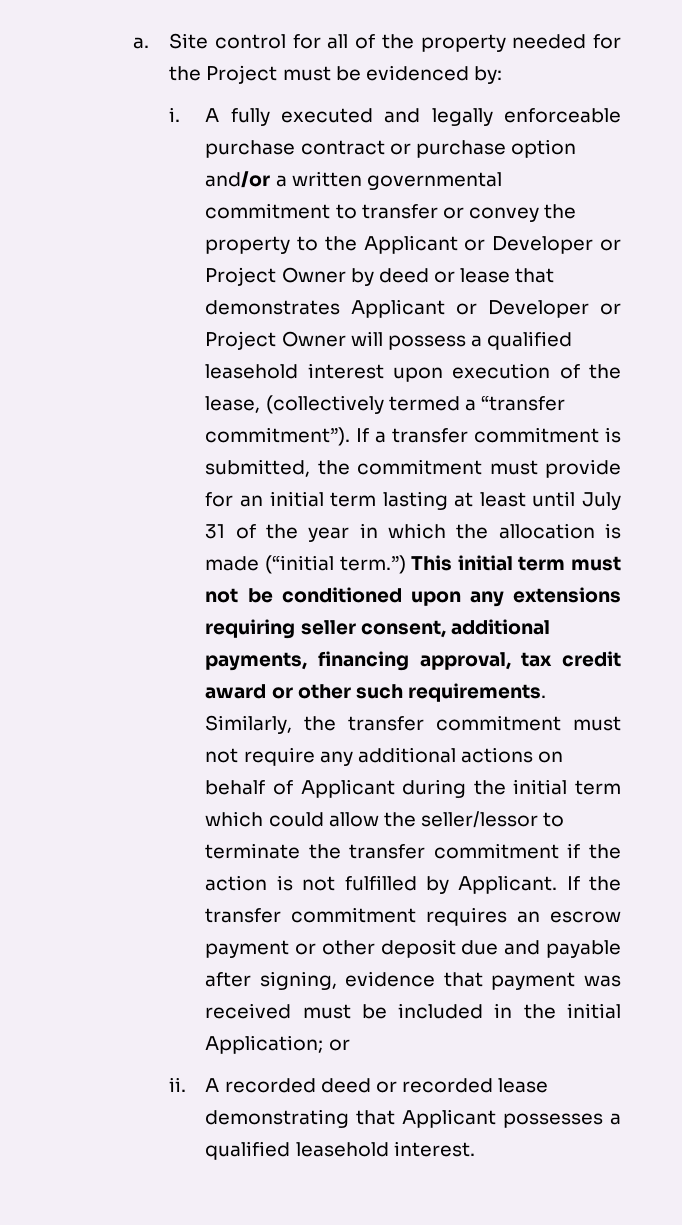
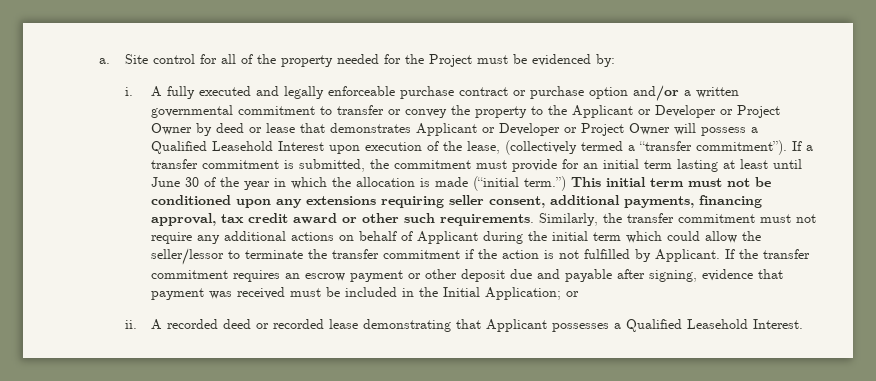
- A fully executed and legally enforceable purchase contract or purchase option and/or a written governmental commitment to transfer or convey the property to the Applicant or Developer or Project Owner by deed or lease that demonstrates Applicant or Developer or Project Owner will possess a qualified leasehold interest upon execution of the lease, (collectively termed a “transfer commitment”).
+ A fully executed and legally enforceable purchase contract or purchase option and/or a written governmental commitment to transfer or convey the property to the Applicant or Developer or Project Owner by deed or lease that demonstrates Applicant or Developer or Project Owner will possess a Qualified Leasehold Interest upon execution of the lease, (collectively termed a “transfer commitment”).
- If a transfer commitment is submitted, the commitment must provide for an initial term lasting at least until July 31 of the year in which the allocation is made (“initial term.”)
+ If a transfer commitment is submitted, the commitment must provide for an initial term lasting at least until June 30 of the year in which the allocation is made (“initial term.”)
- If the transfer commitment requires an escrow payment or other deposit due and payable after signing, evidence that payment was received must be included in the initial Application; or
+ If the transfer commitment requires an escrow payment or other deposit due and payable after signing, evidence that payment was received must be included in the Initial Application; or
- A recorded deed or recorded lease demonstrating that Applicant possesses a qualified leasehold interest.
+ A recorded deed or recorded lease demonstrating that Applicant possesses a Qualified Leasehold Interest.

